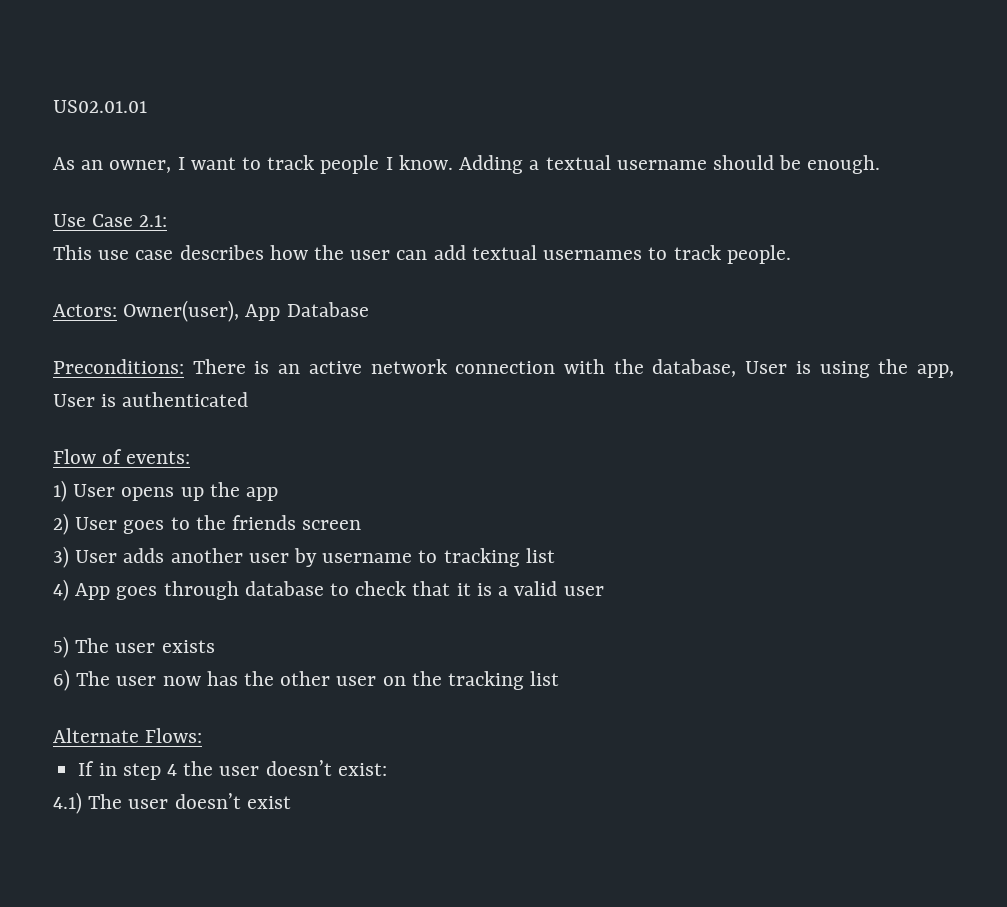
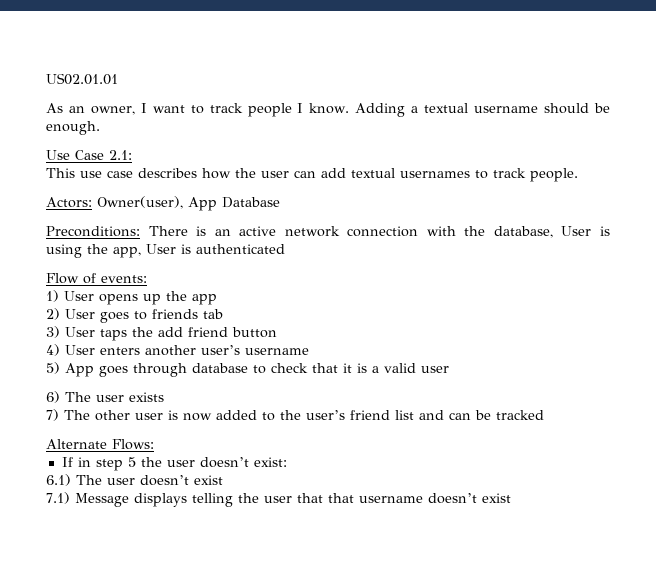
- 2) User goes to the friends screen
+ 2) User goes to friends tab
- 3) User adds another user by username to tracking list
- 4) App goes through database to check that it is a valid user
+ 3) User taps the add friend button
+ 4) User enters another user’s username
+ 5) App goes through database to check that it is a valid user
- 5) The user exists
+ 6) The user exists
- 6) The user now has the other user on the tracking list
+ 7) The other user is now added to the user’s friend list and can be tracked
- If in step 4 the user doesn’t exist:
+ If in step 5 the user doesn’t exist:
- 4.1) The user doesn’t exist
+ 6.1) The user doesn’t exist
+ 7.1) Message displays telling the user that that username doesn’t exist

